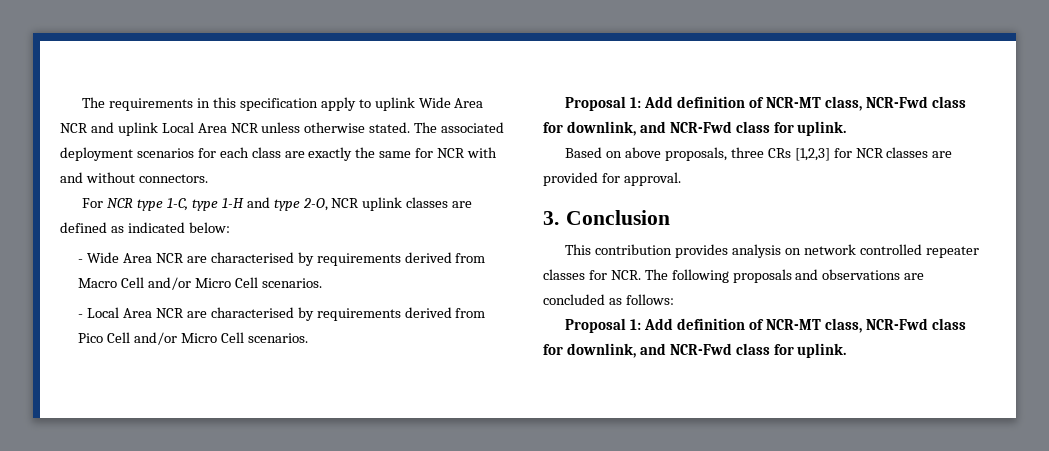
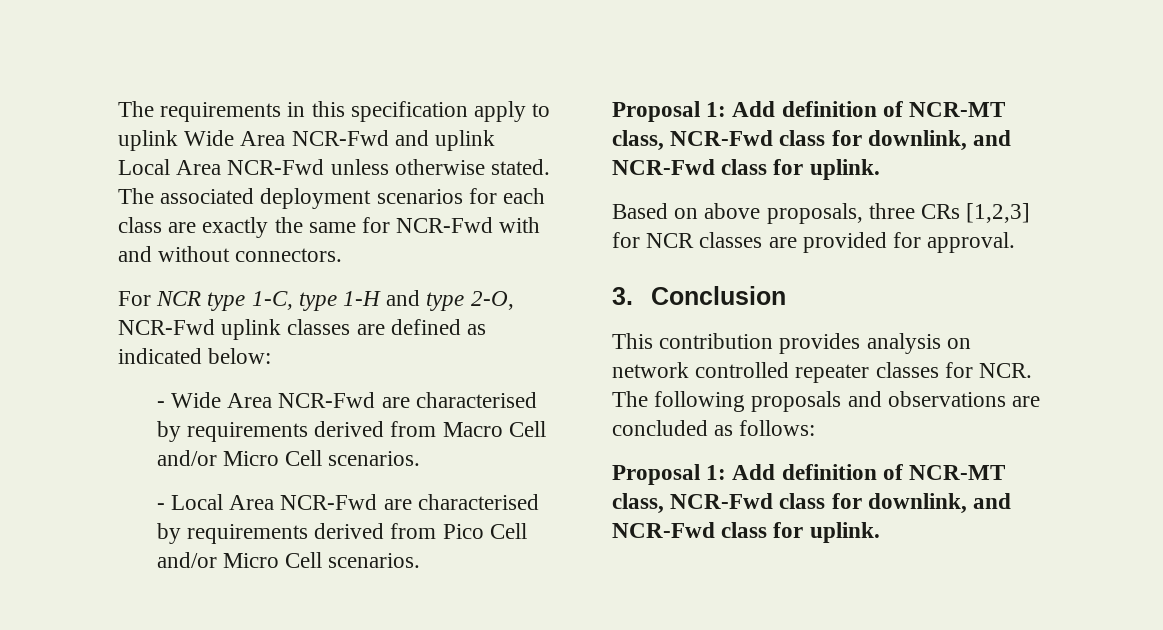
- The requirements in this specification apply to uplink Wide Area NCR and uplink Local Area NCR unless otherwise stated.
+ The requirements in this specification apply to uplink Wide Area NCR-Fwd and uplink Local Area NCR-Fwd unless otherwise stated.
- The associated deployment scenarios for each class are exactly the same for NCR with and without connectors.
+ The associated deployment scenarios for each class are exactly the same for NCR-Fwd with and without connectors.
- For NCR type 1-C, type 1-H and type 2-O, NCR uplink classes are defined as indicated below:
+ For NCR type 1-C, type 1-H and type 2-O, NCR-Fwd uplink classes are defined as indicated below:
- - Wide Area NCR are characterised by requirements derived from Macro Cell and/or Micro Cell scenarios.
+ - Wide Area NCR-Fwd are characterised by requirements derived from Macro Cell and/or Micro Cell scenarios.
- - Local Area NCR are characterised by requirements derived from Pico Cell and/or Micro Cell scenarios.
+ - Local Area NCR-Fwd are characterised by requirements derived from Pico Cell and/or Micro Cell scenarios.

